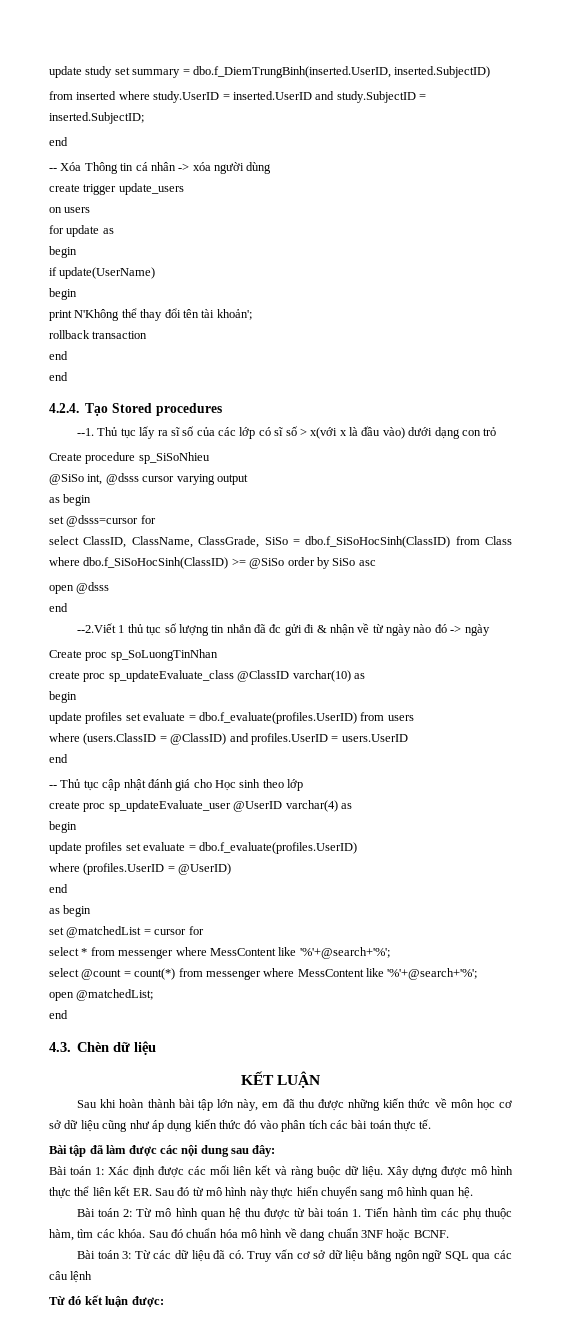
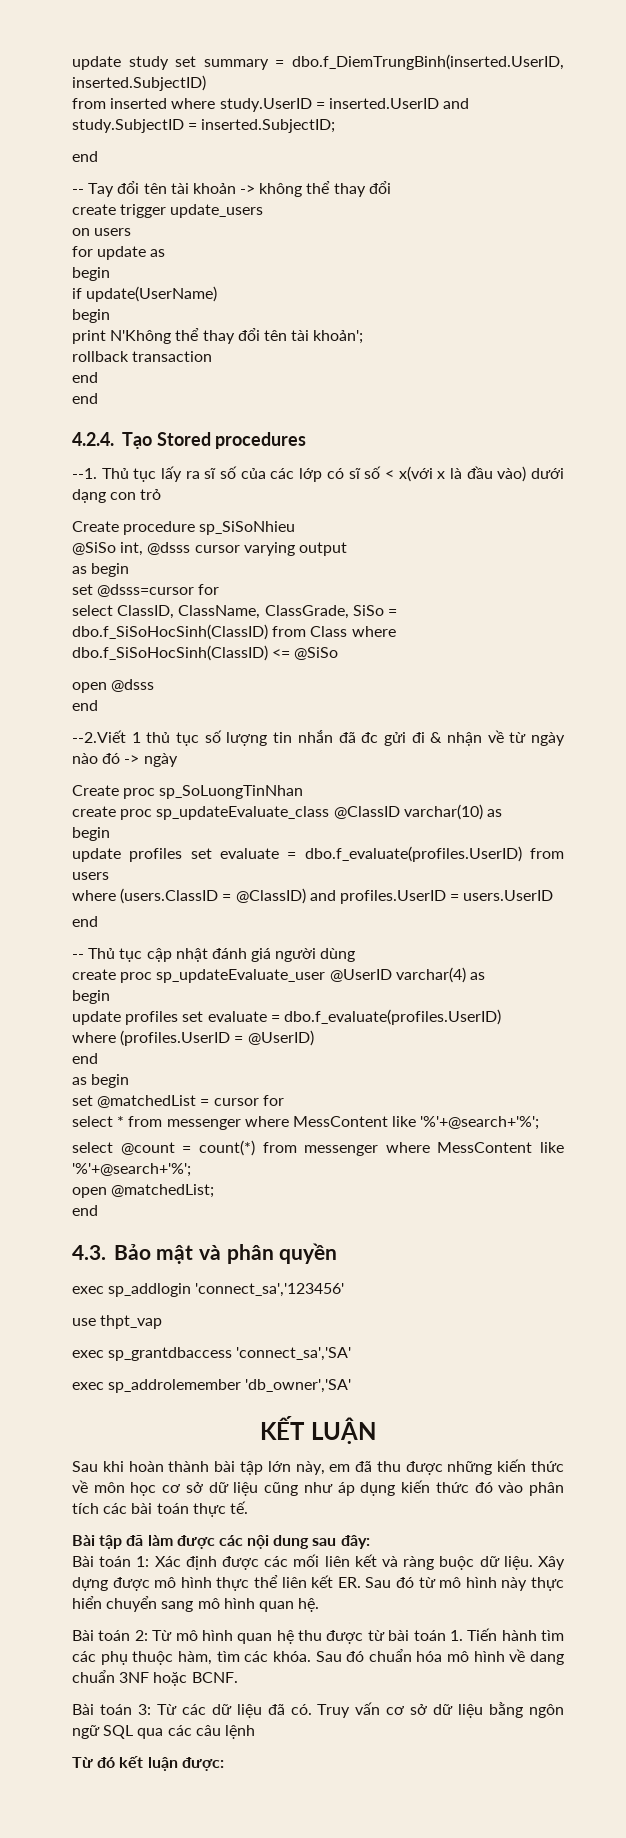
- -- Xóa Thông tin cá nhân -> xóa người dùng
+ -- Tay đổi tên tài khoản -> không thể thay đổi
- Thủ tục lấy ra sĩ số của các lớp có sĩ số > x(với x là đầu vào) dưới dạng con trỏ
+ Thủ tục lấy ra sĩ số của các lớp có sĩ số < x(với x là đầu vào) dưới dạng con trỏ
- select ClassID, ClassName, ClassGrade, SiSo = dbo.f_SiSoHocSinh(ClassID) from Class where dbo.f_SiSoHocSinh(ClassID) >= @SiSo order by SiSo asc
+ select ClassID, ClassName, ClassGrade, SiSo = dbo.f_SiSoHocSinh(ClassID) from Class where dbo.f_SiSoHocSinh(ClassID) <= @SiSo
- -- Thủ tục cập nhật đánh giá cho Học sinh theo lớp
+ -- Thủ tục cập nhật đánh giá người dùng
- 4.3. Chèn dữ liệu
+ 4.3. Bảo mật và phân quyền
+ exec sp_addlogin 'connect_sa','123456'
+ use thpt_vap
+ exec sp_grantdbaccess 'connect_sa','SA'
+ exec sp_addrolemember 'db_owner','SA'

